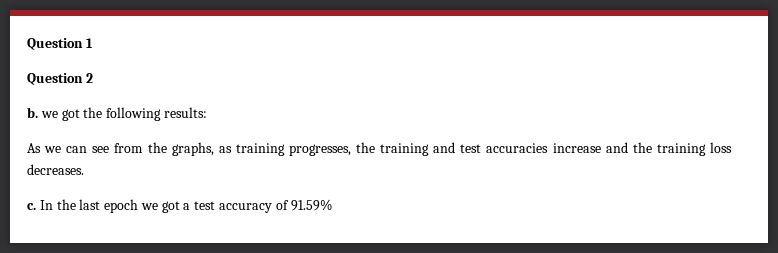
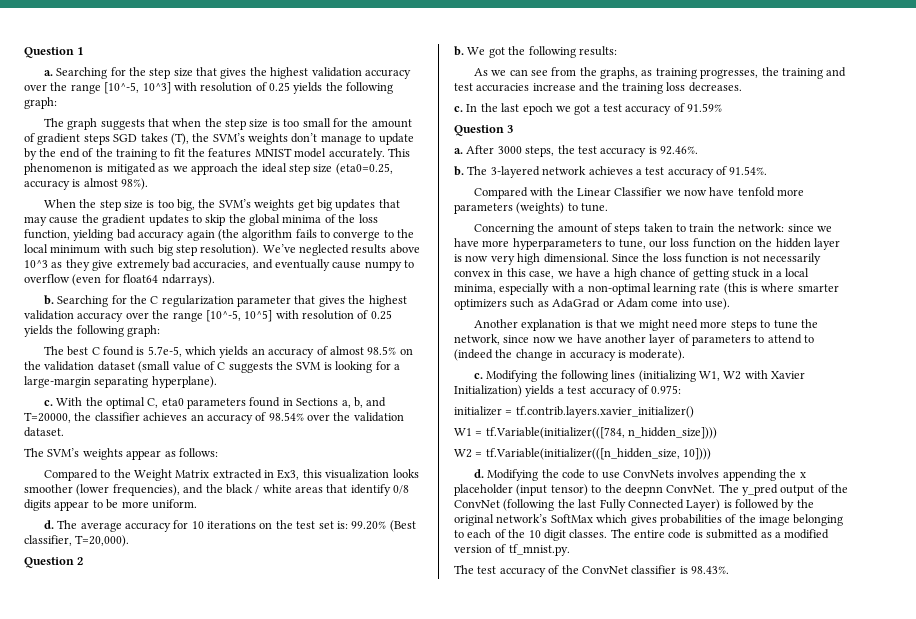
+ a. Searching for the step size that gives the highest validation accuracy over the range [10^-5, 10^3] with resolution of 0.25 yields the following graph:
+ The graph suggests that when the step size is too small for the amount of gradient steps SGD takes (T), the SVM’s weights don’t manage to update by the end of the training to fit the features MNIST model accurately. This phenomenon is mitigated as we approach the ideal step size (eta0=0.25, accuracy is almost 98%).
+ When the step size is too big, the SVM’s weights get big updates that may cause the gradient updates to skip the global minima of the loss function, yielding bad accuracy again (the algorithm fails to converge to the local minimum with such big step resolution). We’ve neglected results above 10^3 as they give extremely bad accuracies, and eventually cause numpy to overflow (even for float64 ndarrays).
+ b. Searching for the C regularization parameter that gives the highest validation accuracy over the range [10^-5, 10^5] with resolution of 0.25 yields the following graph:
+ The best C found is 5.7e-5, which yields an accuracy of almost 98.5% on the validation dataset (small value of C suggests the SVM is looking for a large-margin separating hyperplane).
+ c. With the optimal C, eta0 parameters found in Sections a, b, and T=20000, the classifier achieves an accuracy of 98.54% over the validation dataset.
+ The SVM’s weights appear as follows:
+ Compared to the Weight Matrix extracted in Ex3, this visualization looks smoother (lower frequencies), and the black / white areas that identify 0/8 digits appear to be more uniform.
+ d. The average accuracy for 10 iterations on the test set is: 99.20% (Best classifier, T=20,000).
- b. we got the following results:
+ b. We got the following results:
+ Question 3
+ a. After 3000 steps, the test accuracy is 92.46%.
+ b. The 3-layered network achieves a test accuracy of 91.54%.
+ Compared with the Linear Classifier we now have tenfold more parameters (weights) to tune.
+ Concerning the amount of steps taken to train the network: since we have more hyperparameters to tune, our loss function on the hidden layer is now very high dimensional. Since the loss function is not necessarily convex in this case, we have a high chance of getting stuck in a local minima, especially with a non-optimal learning rate (this is where smarter optimizers such as AdaGrad or Adam come into use).
+ Another explanation is that we might need more steps to tune the network, since now we have another layer of parameters to attend to (indeed the change in accuracy is moderate).
+ c. Modifying the following lines (initializing W1, W2 with Xavier Initialization) yields a test accuracy of 0.975:
+ initializer = tf.contrib.layers.xavier_initializer()
+ W1 = tf.Variable(initializer(([784, n_hidden_size])))
+ W2 = tf.Variable(initializer(([n_hidden_size, 10])))
+ d. Modifying the code to use ConvNets involves appending the x placeholder (input tensor) to the deepnn ConvNet. The y_pred output of the ConvNet (following the last Fully Connected Layer) is followed by the original network’s SoftMax which gives probabilities of the image belonging to each of the 10 digit classes. The entire code is submitted as a modified version of tf_mnist.py.
+ The test accuracy of the ConvNet classifier is 98.43%.

